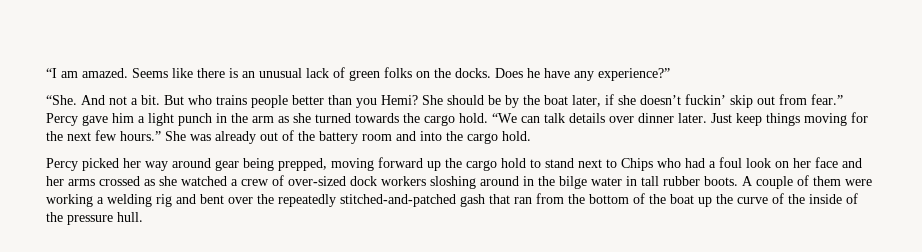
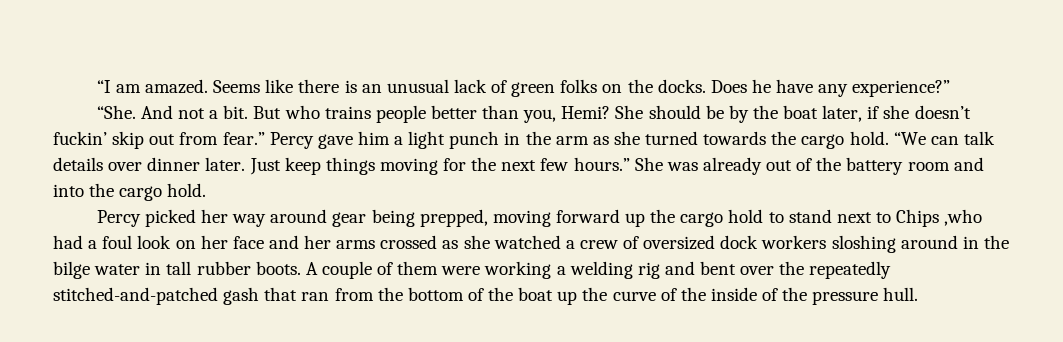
- But who trains people better than you Hemi?
+ But who trains people better than you, Hemi?
- Percy picked her way around gear being prepped, moving forward up the cargo hold to stand next to Chips who had a foul look on her face and her arms crossed as she watched a crew of over-sized dock workers sloshing around in the bilge water in tall rubber boots.
+ Percy picked her way around gear being prepped, moving forward up the cargo hold to stand next to Chips ,who had a foul look on her face and her arms crossed as she watched a crew of oversized dock workers sloshing around in the bilge water in tall rubber boots.

